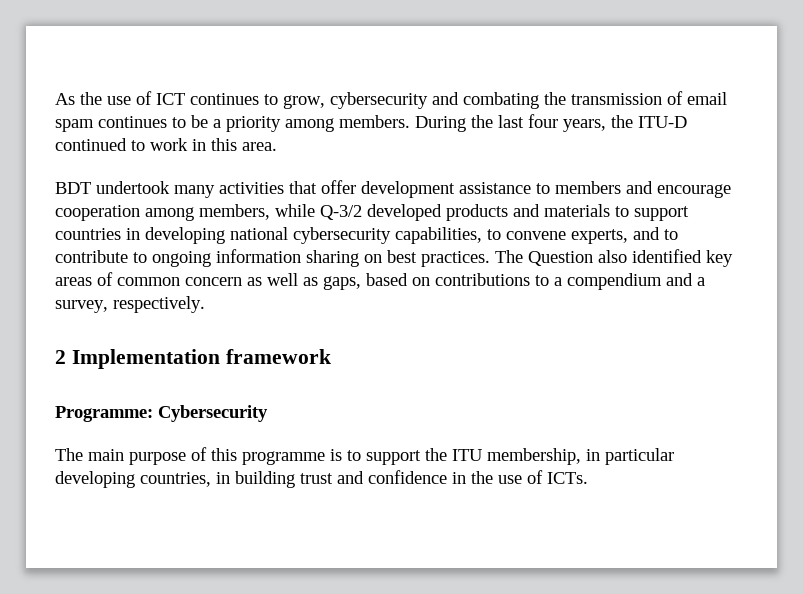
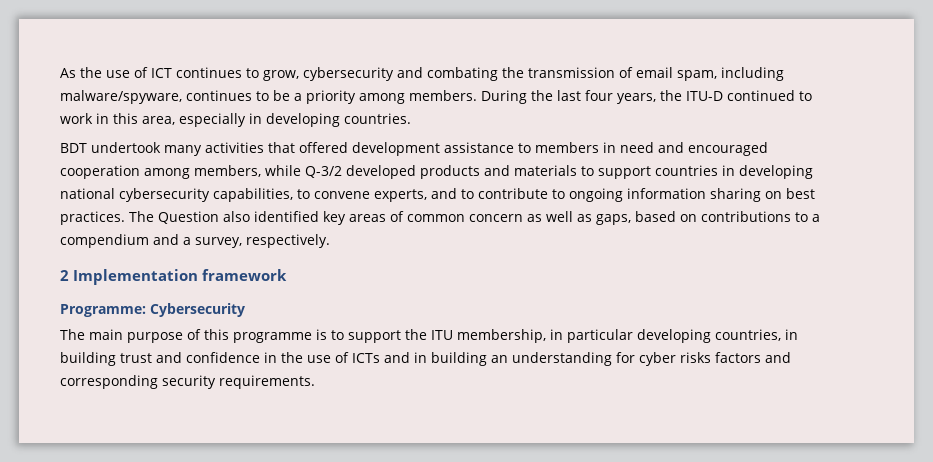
- As the use of ICT continues to grow, cybersecurity and combating the transmission of email spam continues to be a priority among members.
+ As the use of ICT continues to grow, cybersecurity and combating the transmission of email spam, including malware/spyware, continues to be a priority among members.
- During the last four years, the ITU-D continued to work in this area.
+ During the last four years, the ITU-D continued to work in this area, especially in developing countries.
- BDT undertook many activities that offer development assistance to members and encourage cooperation among members, while Q-3/2 developed products and materials to support countries in developing national cybersecurity capabilities, to convene experts, and to contribute to ongoing information sharing on best practices.
+ BDT undertook many activities that offered development assistance to members in need and encouraged cooperation among members, while Q-3/2 developed products and materials to support countries in developing national cybersecurity capabilities, to convene experts, and to contribute to ongoing information sharing on best practices.
- The main purpose of this programme is to support the ITU membership, in particular developing countries, in building trust and confidence in the use of ICTs.
+ The main purpose of this programme is to support the ITU membership, in particular developing countries, in building trust and confidence in the use of ICTs and in building an understanding for cyber risks factors and corresponding security requirements.

